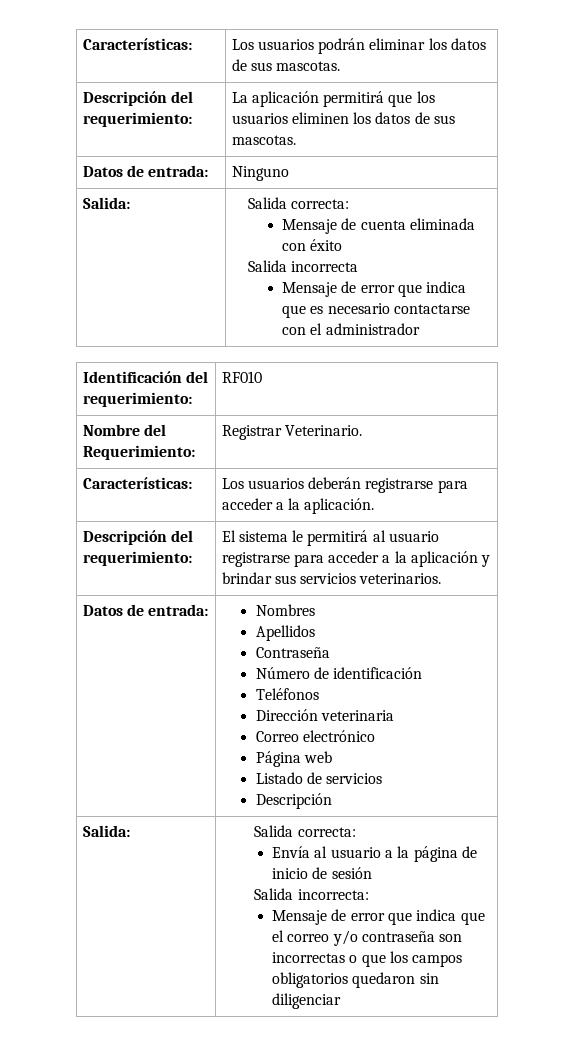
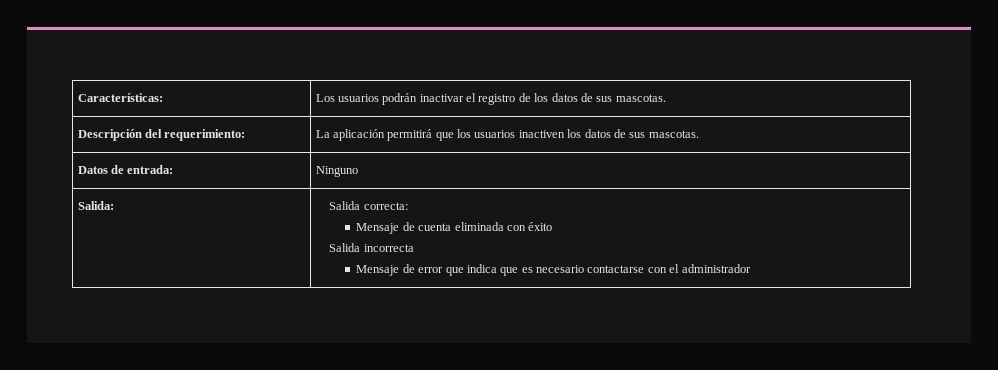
- Características: | Los usuarios podrán eliminar los datos de sus mascotas.
+ Características: | Los usuarios podrán inactivar el registro de los datos de sus mascotas.
- Descripción del requerimiento: | La aplicación permitirá que los usuarios eliminen los datos de sus mascotas.
+ Descripción del requerimiento: | La aplicación permitirá que los usuarios inactiven los datos de sus mascotas.
- Identificación del requerimiento: | RF010
- Nombre del Requerimiento: | Registrar Veterinario.
- Características: | Los usuarios deberán registrarse para acceder a la aplicación.
- Descripción del requerimiento: | El sistema le permitirá al usuario registrarse para acceder a la aplicación y brindar sus servicios veterinarios.
- Datos de entrada: | Nombres
- Apellidos
- Contraseña
- Número de identificación
- Teléfonos
- Dirección veterinaria
- Correo electrónico
- Página web
- Listado de servicios
- Descripción
- Salida: | Salida correcta:
- Envía al usuario a la página de inicio de sesión
- Salida incorrecta:
- Mensaje de error que indica que el correo y/o contraseña son incorrectas o que los campos obligatorios quedaron sin diligenciar

